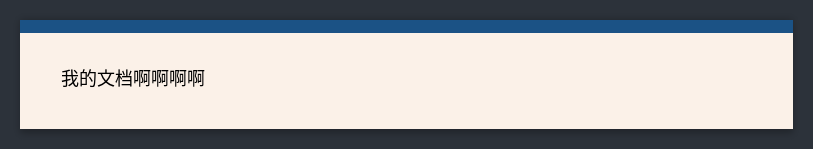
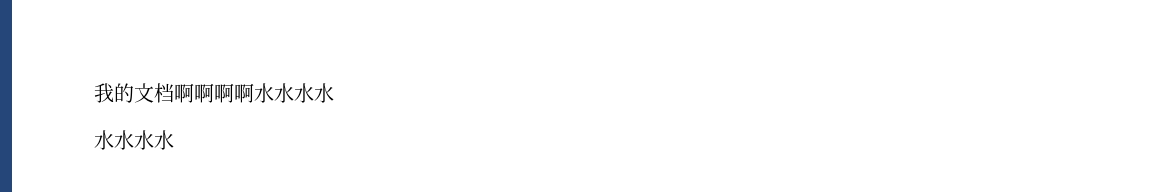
- 我的文档啊啊啊啊
+ 我的文档啊啊啊啊水水水水
+ 水水水水

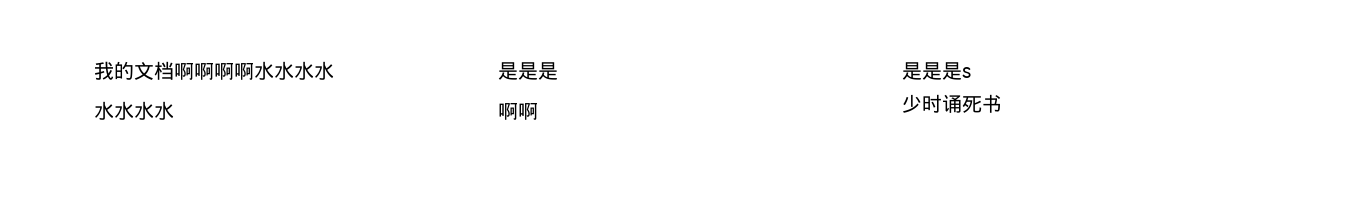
  我的文档啊啊啊啊水水水水
  水水水水
+ 是是是
+ 啊啊
+ 是是是s
+ 少时诵死书

